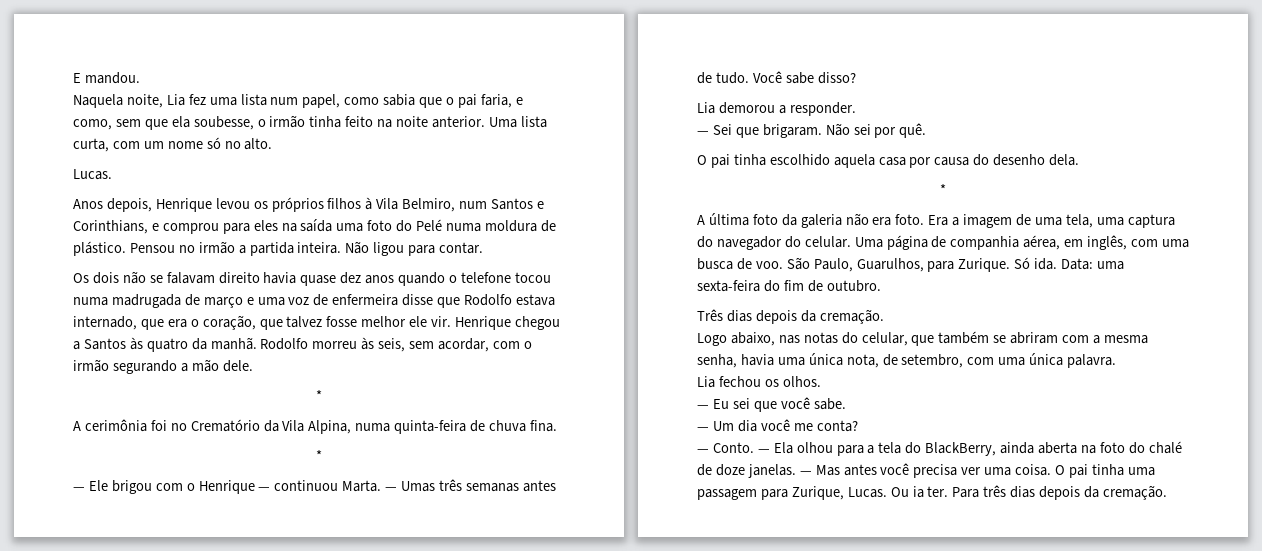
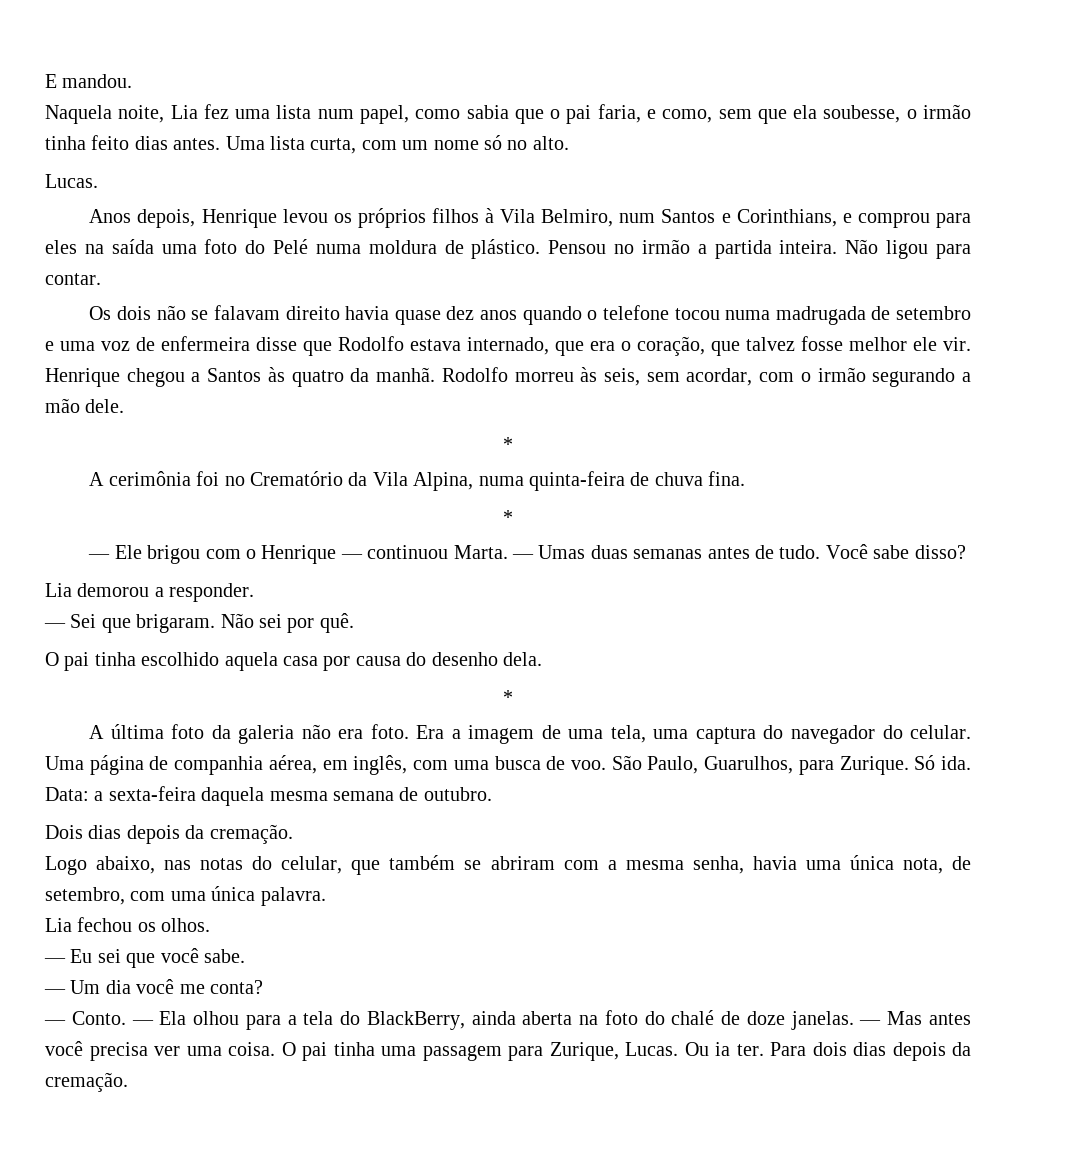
- Naquela noite, Lia fez uma lista num papel, como sabia que o pai faria, e como, sem que ela soubesse, o irmão tinha feito na noite anterior.
+ Naquela noite, Lia fez uma lista num papel, como sabia que o pai faria, e como, sem que ela soubesse, o irmão tinha feito dias antes.
- Os dois não se falavam direito havia quase dez anos quando o telefone tocou numa madrugada de março e uma voz de enfermeira disse que Rodolfo estava internado, que era o coração, que talvez fosse melhor ele vir.
+ Os dois não se falavam direito havia quase dez anos quando o telefone tocou numa madrugada de setembro e uma voz de enfermeira disse que Rodolfo estava internado, que era o coração, que talvez fosse melhor ele vir.
- — Umas três semanas antes de tudo.
+ — Umas duas semanas antes de tudo.
- Data: uma sexta-feira do fim de outubro.
+ Data: a sexta-feira daquela mesma semana de outubro.
- Três dias depois da cremação.
+ Dois dias depois da cremação.
- Para três dias depois da cremação.
+ Para dois dias depois da cremação.

